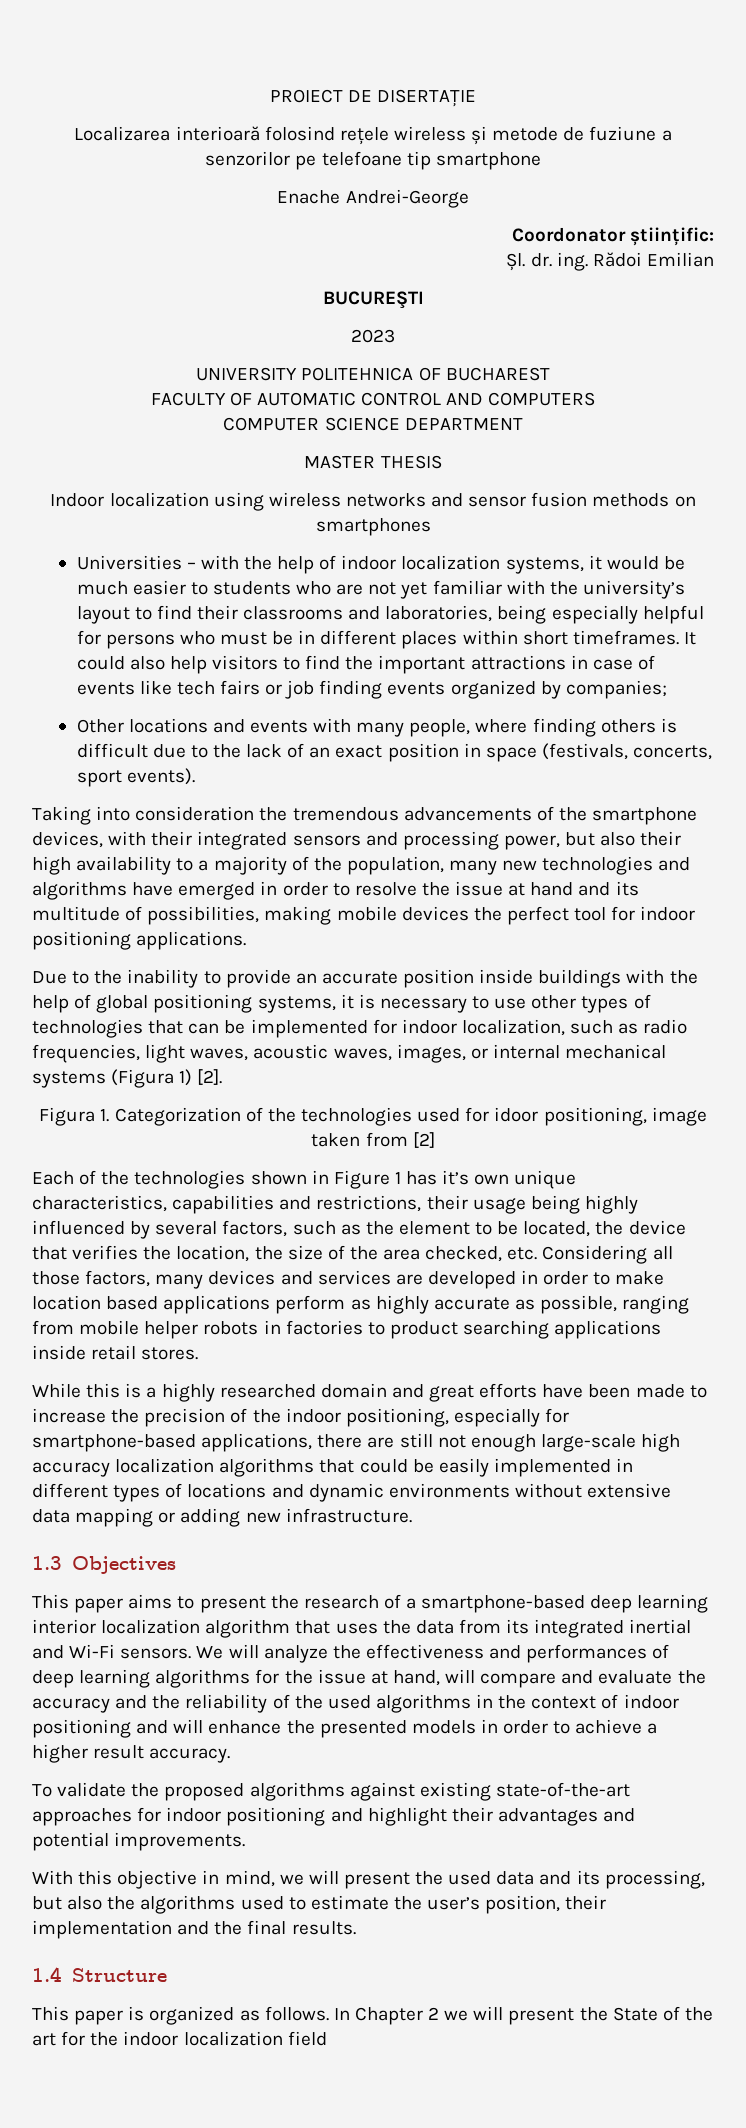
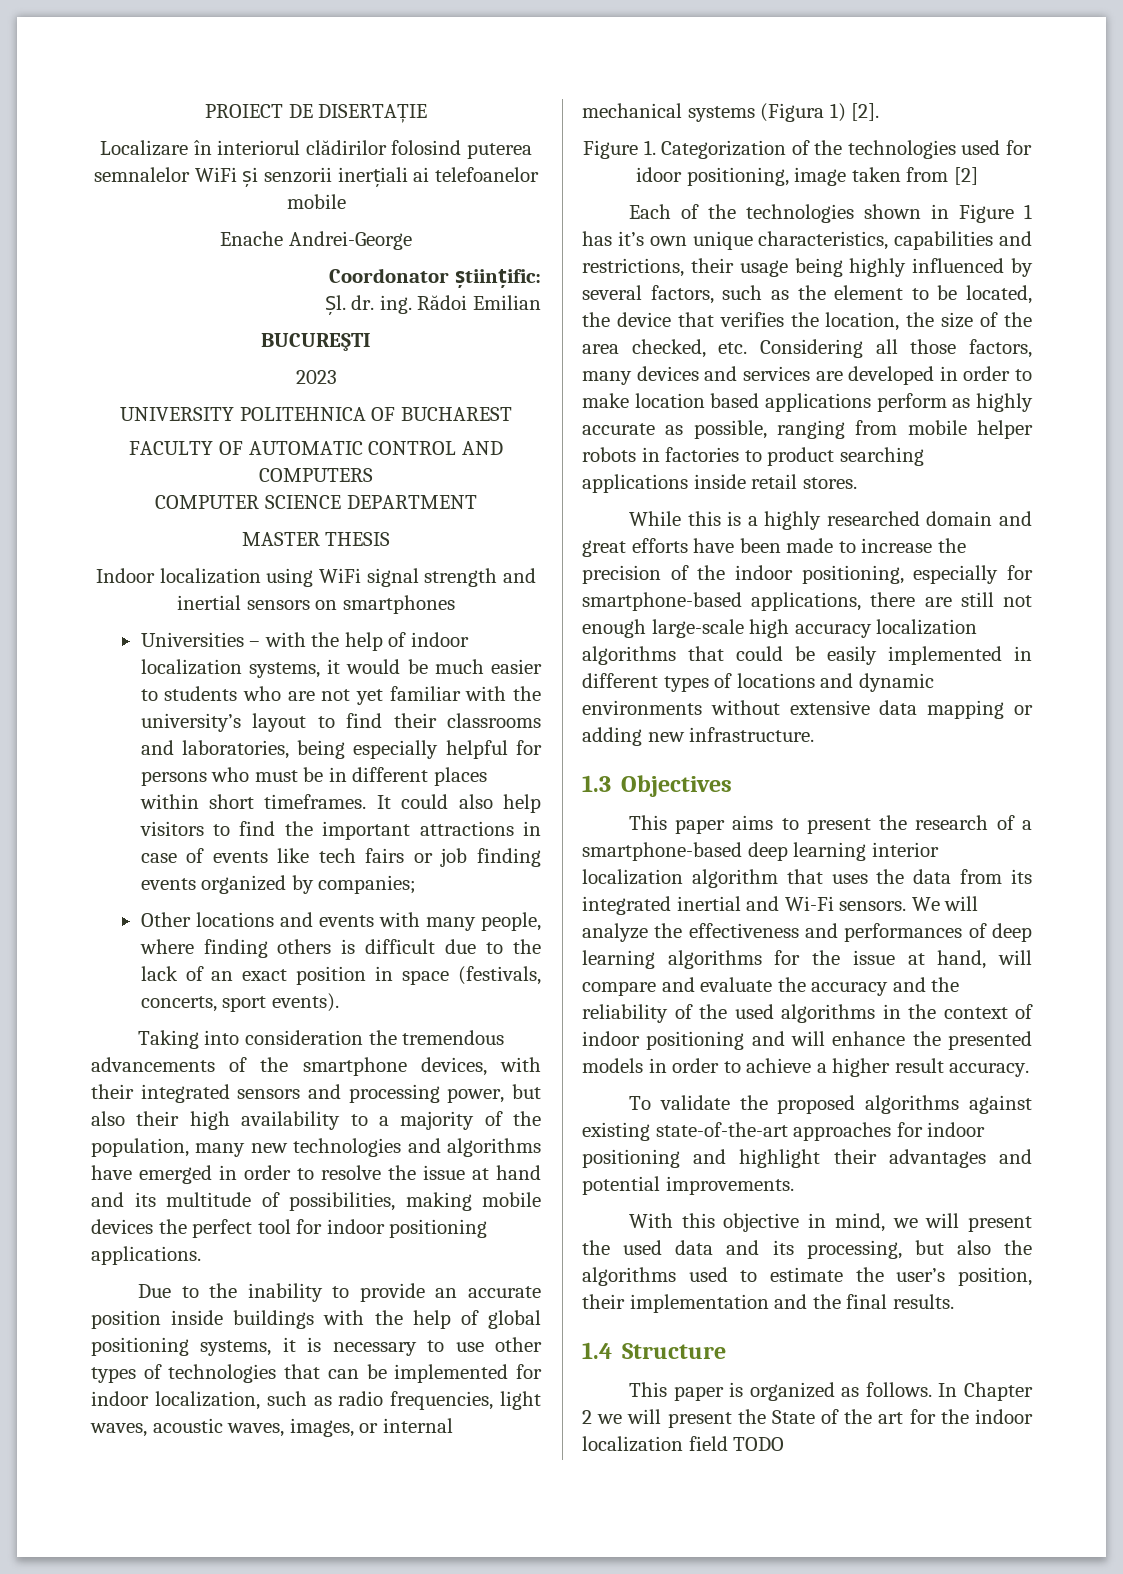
- Localizarea interioară folosind rețele wireless și metode de fuziune a senzorilor pe telefoane tip smartphone
+ Localizare în interiorul clădirilor folosind puterea semnalelor WiFi și senzorii inerțiali ai telefoanelor mobile
- Indoor localization using wireless networks and sensor fusion methods on smartphones
+ Indoor localization using WiFi signal strength and inertial sensors on smartphones
- Figura 1. Categorization of the technologies used for idoor positioning, image taken from [2]
+ Figure 1. Categorization of the technologies used for idoor positioning, image taken from [2]
- In Chapter 2 we will present the State of the art for the indoor localization field
+ In Chapter 2 we will present the State of the art for the indoor localization field TODO

